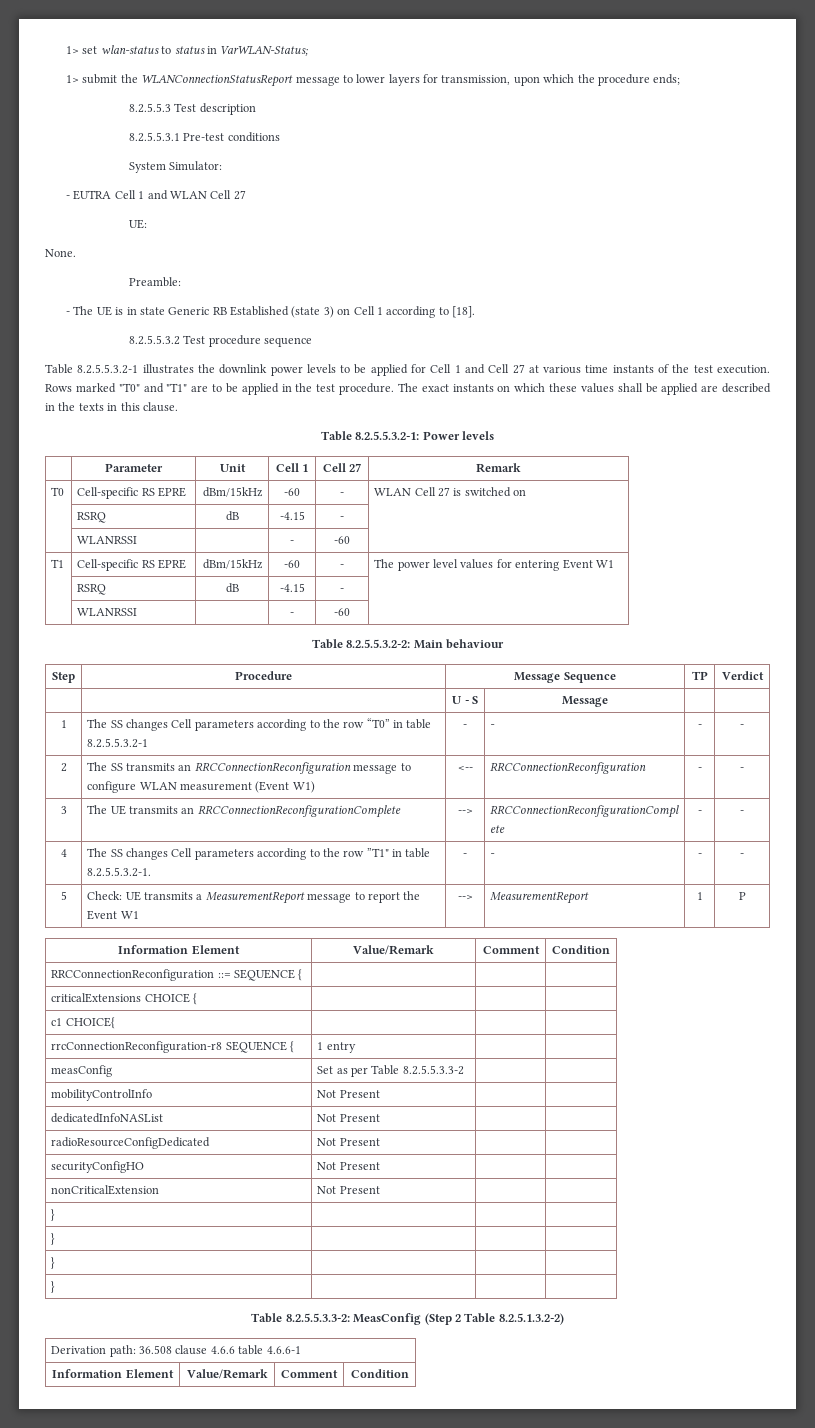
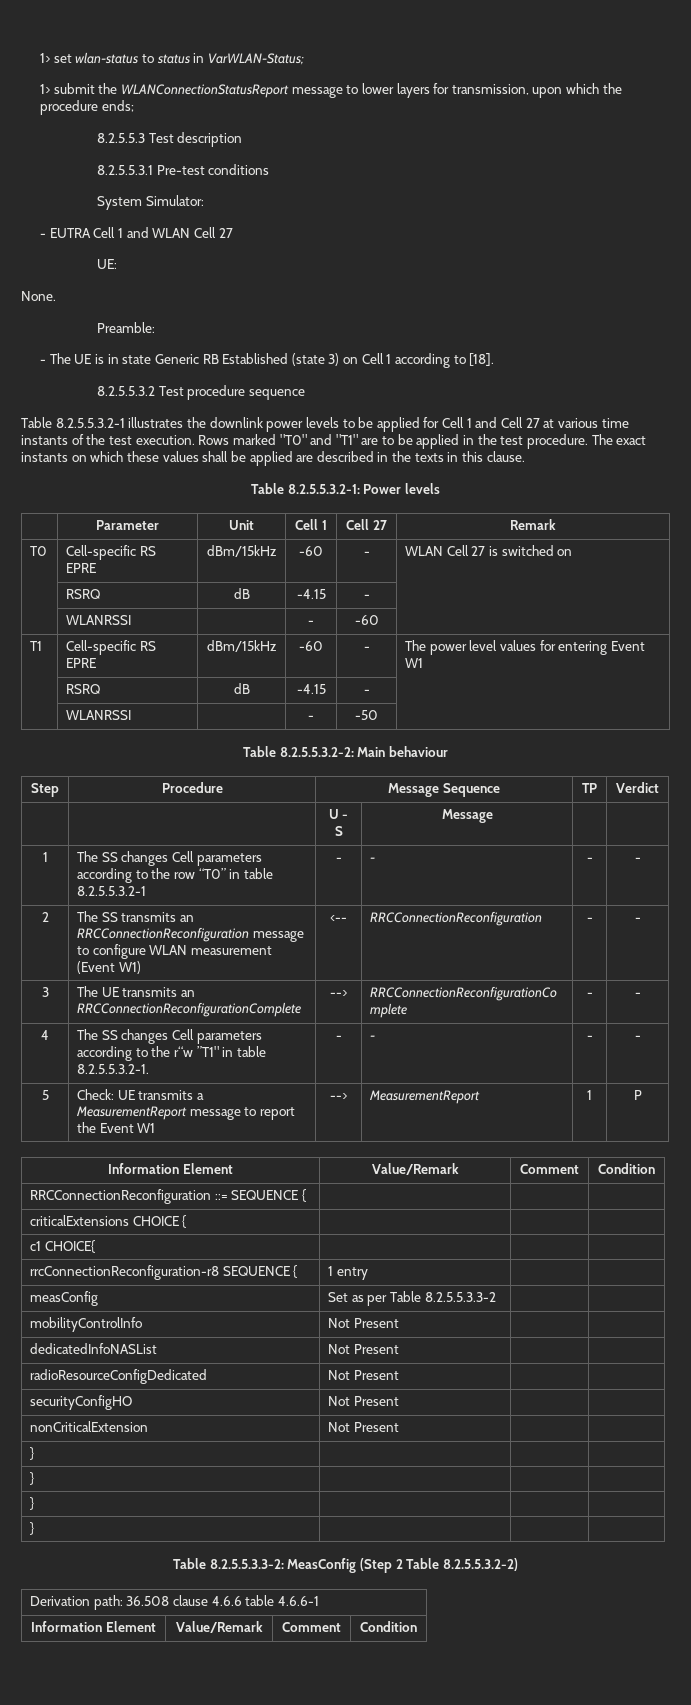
  T1 | Cell-specific RS EPRE | dBm/15kHz | -60 | - | The power level values for entering Event W1
  | RSRQ | dB | -4.15 | - |
- | WLANRSSI | | - | -60 |
+ | WLANRSSI | | - | -50 |
- 4 | The SS changes Cell parameters according to the row ”T1" in table 8.2.5.5.3.2-1. | - | - | - | -
+ 4 | The SS changes Cell parameters according to the r“w ”T1" in table 8.2.5.5.3.2-1. | - | - | - | -
- Table 8.2.5.5.3.3-2: MeasConfig (Step 2 Table 8.2.5.1.3.2-2)
+ Table 8.2.5.5.3.3-2: MeasConfig (Step 2 Table 8.2.5.5.3.2-2)

